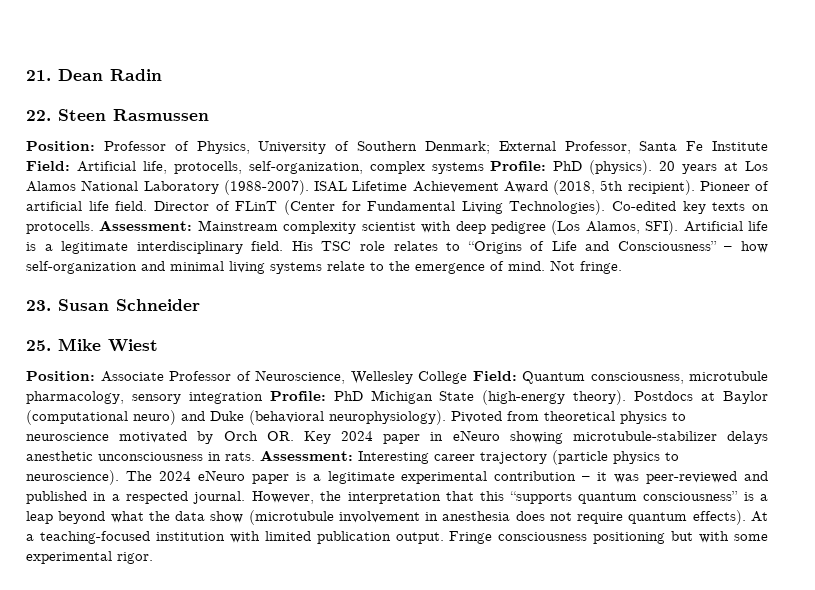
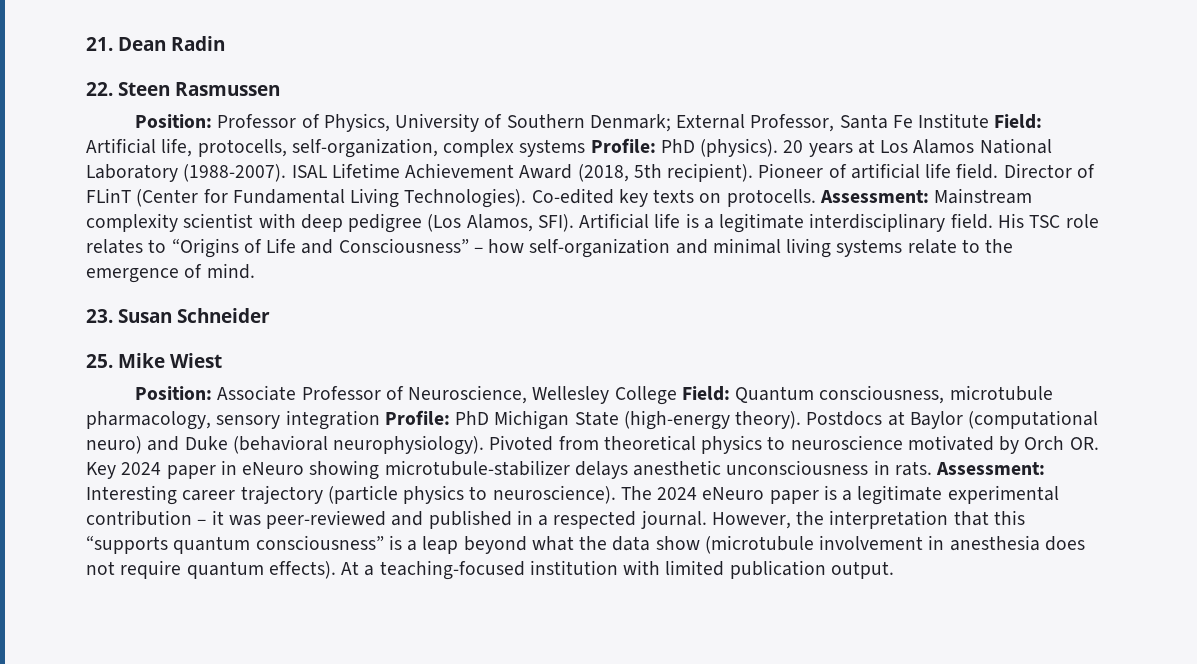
- Not fringe.
- Fringe consciousness positioning but with some experimental rigor.

